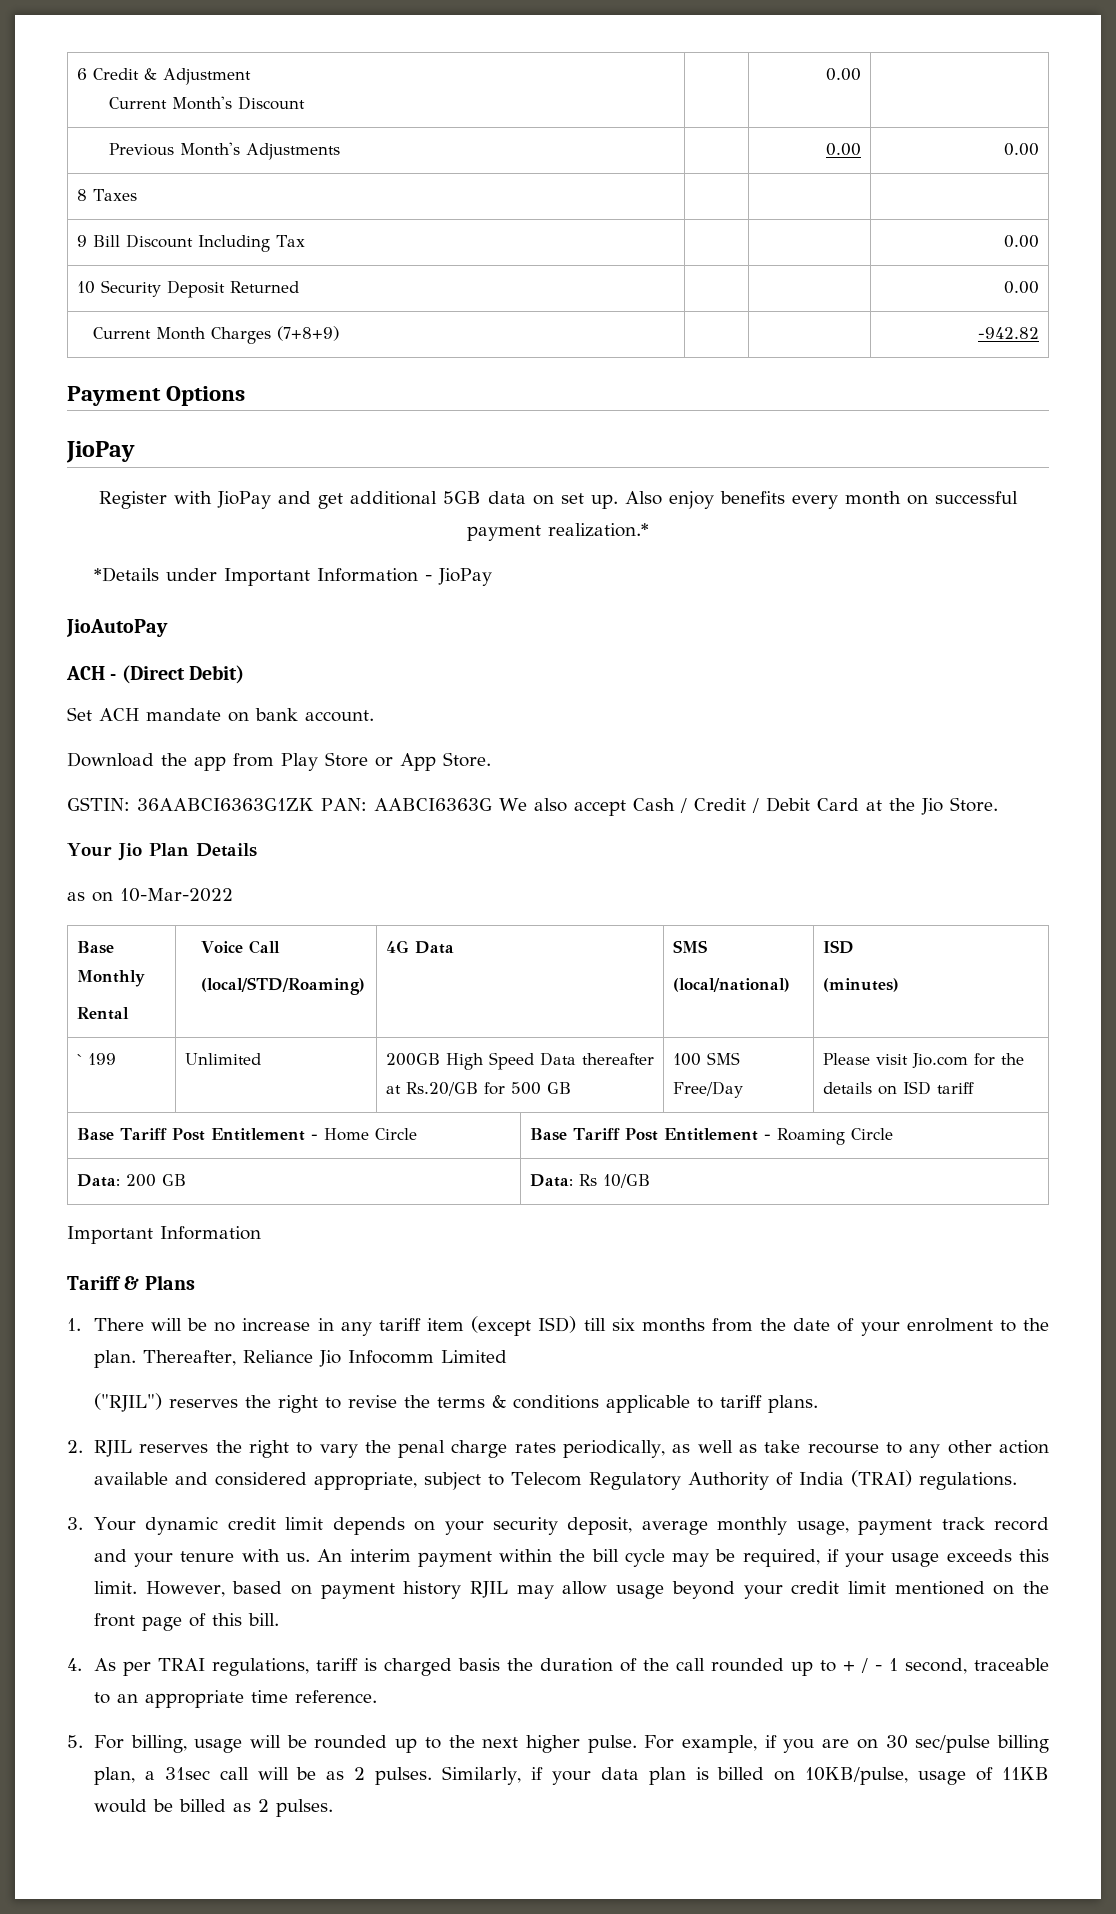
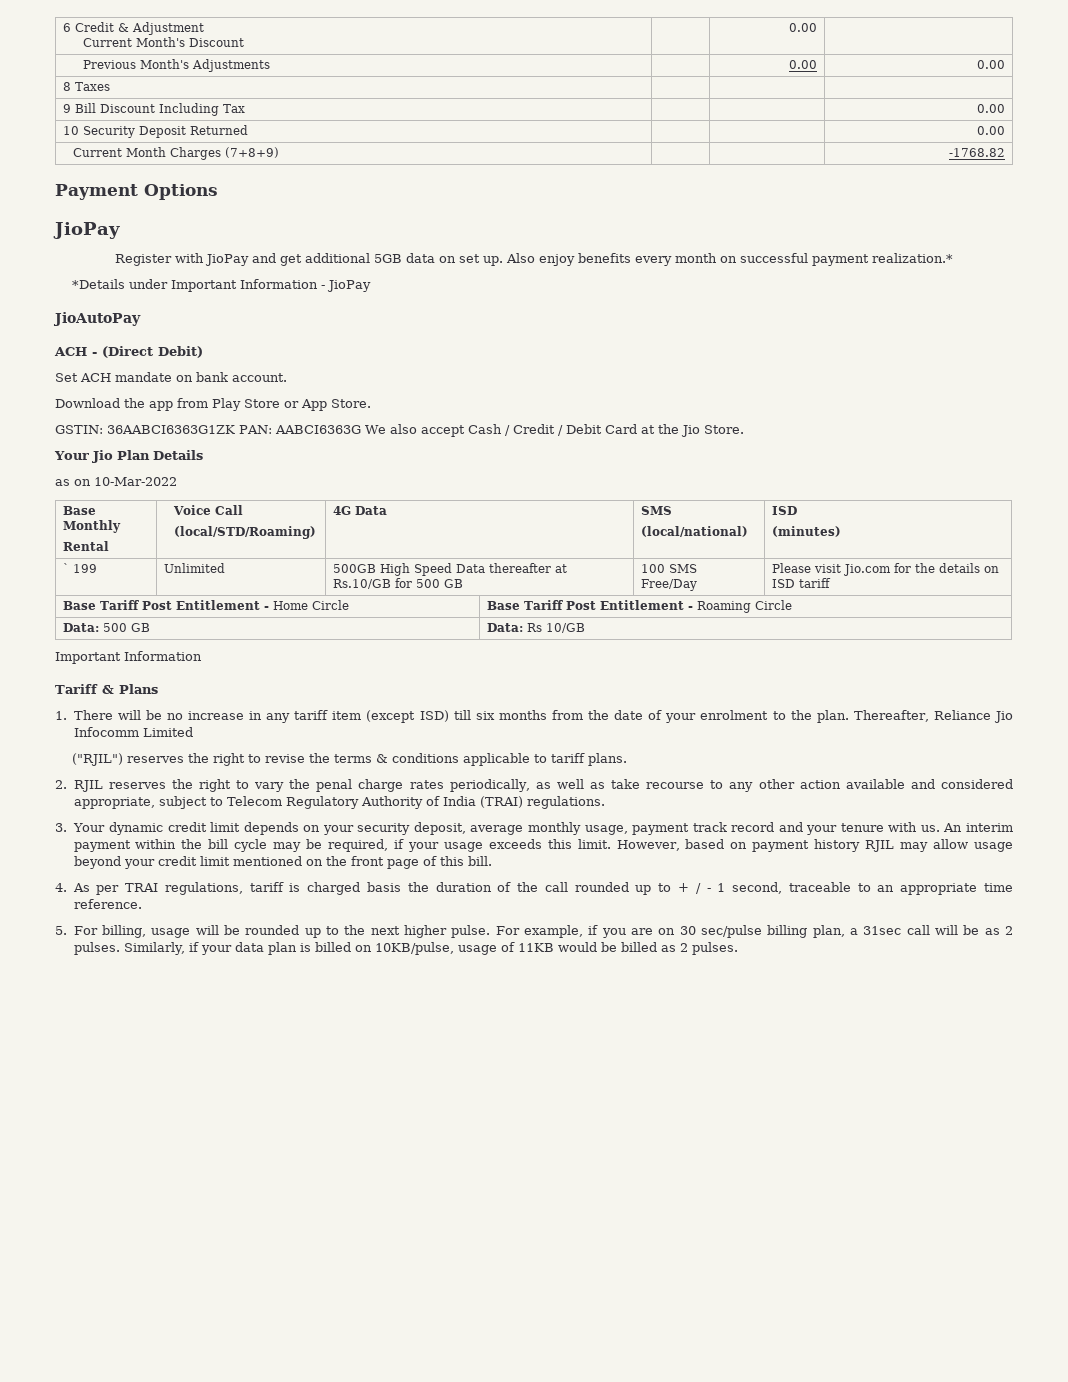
- Current Month Charges (7+8+9) | | | -942.82
+ Current Month Charges (7+8+9) | | | -1768.82
- ` 199 | Unlimited | 200GB High Speed Data thereafter at Rs.20/GB for 500 GB | 100 SMS Free/Day | Please visit Jio.com for the details on ISD tariff
+ ` 199 | Unlimited | 500GB High Speed Data thereafter at Rs.10/GB for 500 GB | 100 SMS Free/Day | Please visit Jio.com for the details on ISD tariff
- Data: 200 GB | Data: Rs 10/GB
+ Data: 500 GB | Data: Rs 10/GB

